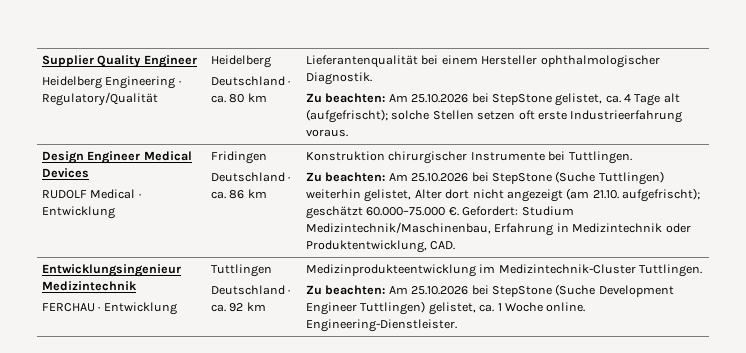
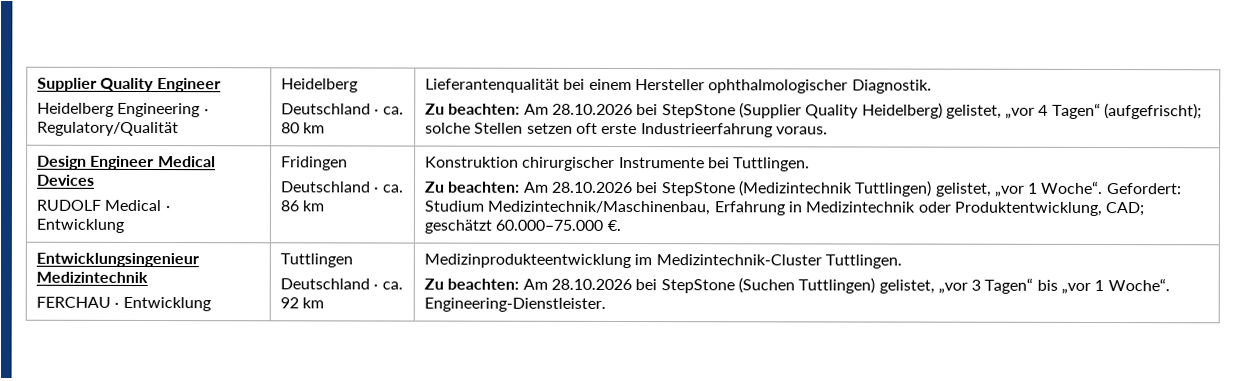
  Supplier Quality Engineer
  Heidelberg Engineering · Regulatory/Qualität | Heidelberg
  Deutschland · ca. 80 km | Lieferantenqualität bei einem Hersteller ophthalmologischer Diagnostik.
- Zu beachten: Am 25.10.2026 bei StepStone gelistet, ca. 4 Tage alt (aufgefrischt); solche Stellen setzen oft erste Industrieerfahrung voraus.
+ Zu beachten: Am 28.10.2026 bei StepStone (Supplier Quality Heidelberg) gelistet, „vor 4 Tagen“ (aufgefrischt); solche Stellen setzen oft erste Industrieerfahrung voraus.
- Zu beachten: Am 25.10.2026 bei StepStone (Suche Tuttlingen) weiterhin gelistet, Alter dort nicht angezeigt (am 21.10. aufgefrischt); geschätzt 60.000–75.000 €.
+ Zu beachten: Am 28.10.2026 bei StepStone (Medizintechnik Tuttlingen) gelistet, „vor 1 Woche“.
- Gefordert: Studium Medizintechnik/Maschinenbau, Erfahrung in Medizintechnik oder Produktentwicklung, CAD.
+ Gefordert: Studium Medizintechnik/Maschinenbau, Erfahrung in Medizintechnik oder Produktentwicklung, CAD; geschätzt 60.000–75.000 €.
  Entwicklungsingenieur Medizintechnik
  FERCHAU · Entwicklung | Tuttlingen
  Deutschland · ca. 92 km | Medizinprodukteentwicklung im Medizintechnik-Cluster Tuttlingen.
- Zu beachten: Am 25.10.2026 bei StepStone (Suche Development Engineer Tuttlingen) gelistet, ca. 1 Woche online. Engineering-Dienstleister.
+ Zu beachten: Am 28.10.2026 bei StepStone (Suchen Tuttlingen) gelistet, „vor 3 Tagen“ bis „vor 1 Woche“. Engineering-Dienstleister.

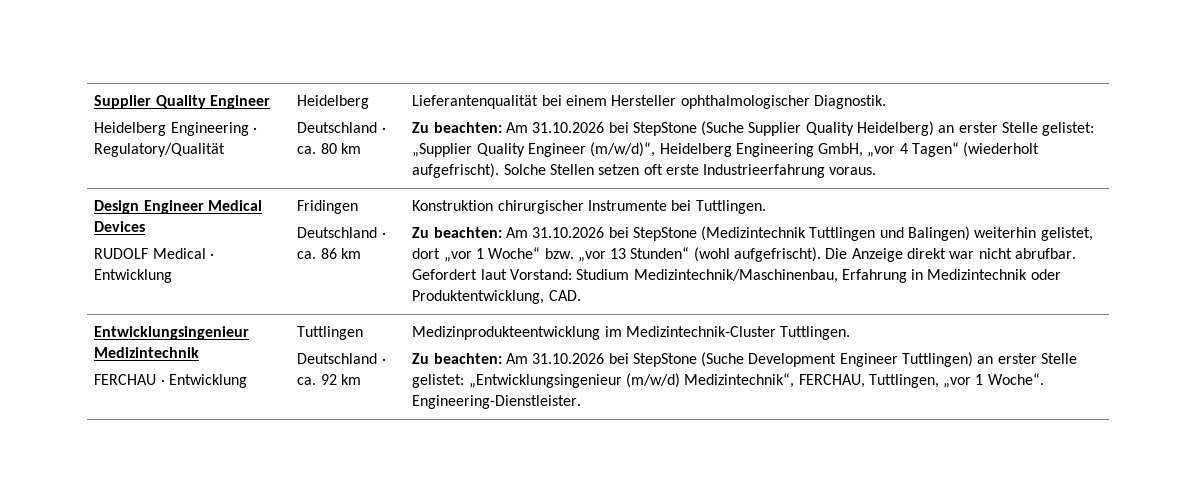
- Zu beachten: Am 28.10.2026 bei StepStone (Supplier Quality Heidelberg) gelistet, „vor 4 Tagen“ (aufgefrischt); solche Stellen setzen oft erste Industrieerfahrung voraus.
+ Zu beachten: Am 31.10.2026 bei StepStone (Suche Supplier Quality Heidelberg) an erster Stelle gelistet: „Supplier Quality Engineer (m/w/d)“, Heidelberg Engineering GmbH, „vor 4 Tagen“ (wiederholt aufgefrischt). Solche Stellen setzen oft erste Industrieerfahrung voraus.
- Zu beachten: Am 28.10.2026 bei StepStone (Medizintechnik Tuttlingen) gelistet, „vor 1 Woche“. Gefordert: Studium Medizintechnik/Maschinenbau, Erfahrung in Medizintechnik oder Produktentwicklung, CAD; geschätzt 60.000–75.000 €.
+ Zu beachten: Am 31.10.2026 bei StepStone (Medizintechnik Tuttlingen und Balingen) weiterhin gelistet, dort „vor 1 Woche“ bzw. „vor 13 Stunden“ (wohl aufgefrischt). Die Anzeige direkt war nicht abrufbar. Gefordert laut Vorstand: Studium Medizintechnik/Maschinenbau, Erfahrung in Medizintechnik oder Produktentwicklung, CAD.
  Entwicklungsingenieur Medizintechnik
  FERCHAU · Entwicklung | Tuttlingen
  Deutschland · ca. 92 km | Medizinprodukteentwicklung im Medizintechnik-Cluster Tuttlingen.
- Zu beachten: Am 28.10.2026 bei StepStone (Suchen Tuttlingen) gelistet, „vor 3 Tagen“ bis „vor 1 Woche“. Engineering-Dienstleister.
+ Zu beachten: Am 31.10.2026 bei StepStone (Suche Development Engineer Tuttlingen) an erster Stelle gelistet: „Entwicklungsingenieur (m/w/d) Medizintechnik“, FERCHAU, Tuttlingen, „vor 1 Woche“. Engineering-Dienstleister.

